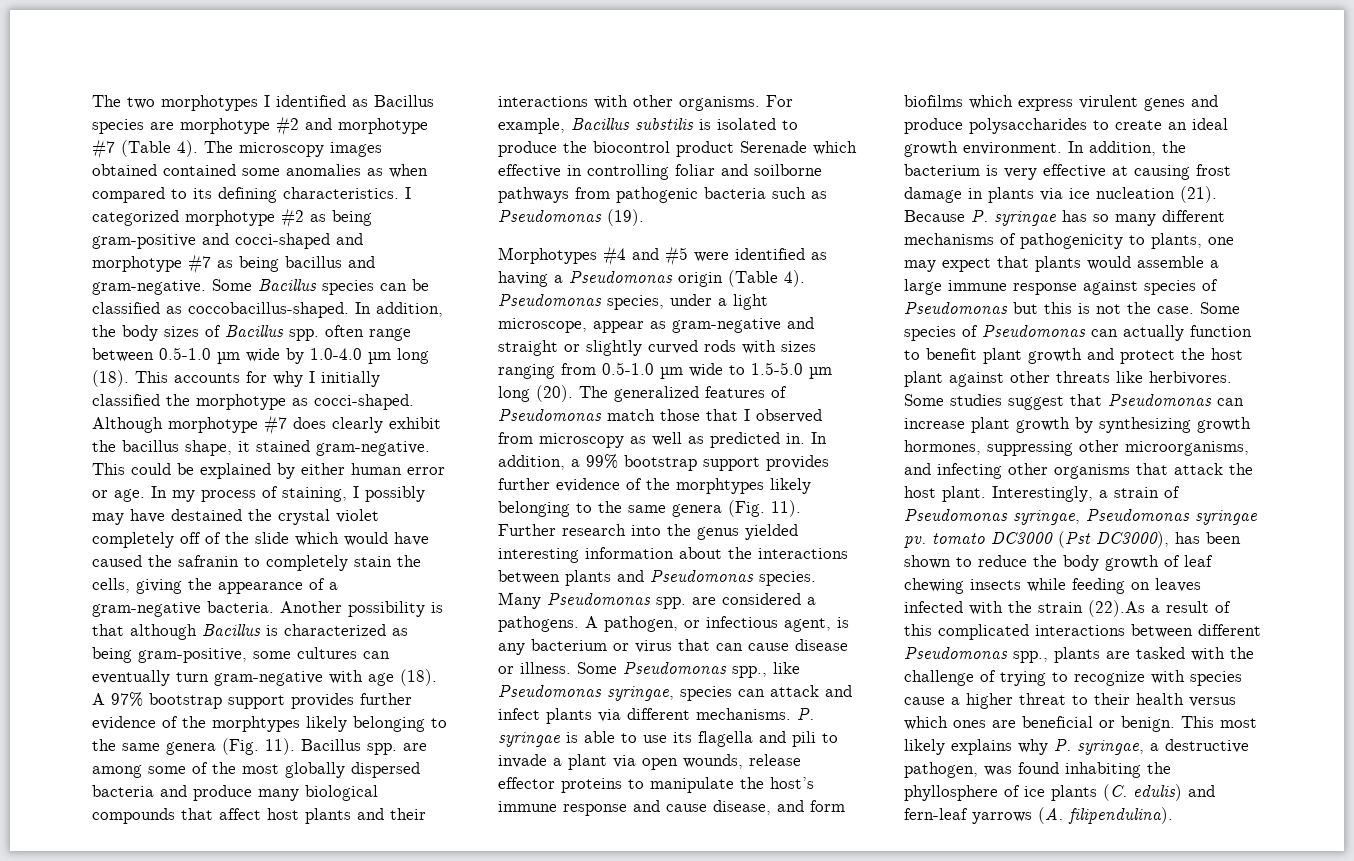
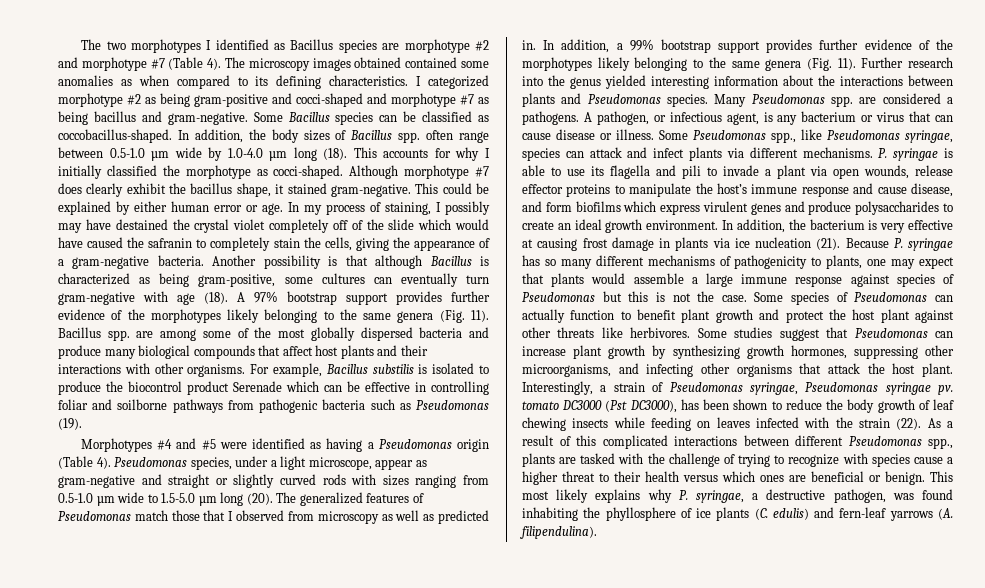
- A 97% bootstrap support provides further evidence of the morphtypes likely belonging to the same genera (Fig. 11).
+ A 97% bootstrap support provides further evidence of the morphotypes likely belonging to the same genera (Fig. 11).
- For example, Bacillus substilis is isolated to produce the biocontrol product Serenade which effective in controlling foliar and soilborne pathways from pathogenic bacteria such as Pseudomonas (19).
+ For example, Bacillus substilis is isolated to produce the biocontrol product Serenade which can be effective in controlling foliar and soilborne pathways from pathogenic bacteria such as Pseudomonas (19).
- In addition, a 99% bootstrap support provides further evidence of the morphtypes likely belonging to the same genera (Fig. 11).
+ In addition, a 99% bootstrap support provides further evidence of the morphotypes likely belonging to the same genera (Fig. 11).
- Interestingly, a strain of Pseudomonas syringae, Pseudomonas syringae pv. tomato DC3000 (Pst DC3000), has been shown to reduce the body growth of leaf chewing insects while feeding on leaves infected with the strain (22).As a result of this complicated interactions between different Pseudomonas spp., plants are tasked with the challenge of trying to recognize with species cause a higher threat to their health versus which ones are beneficial or benign.
+ Interestingly, a strain of Pseudomonas syringae, Pseudomonas syringae pv. tomato DC3000 (Pst DC3000), has been shown to reduce the body growth of leaf chewing insects while feeding on leaves infected with the strain (22). As a result of this complicated interactions between different Pseudomonas spp., plants are tasked with the challenge of trying to recognize with species cause a higher threat to their health versus which ones are beneficial or benign.

